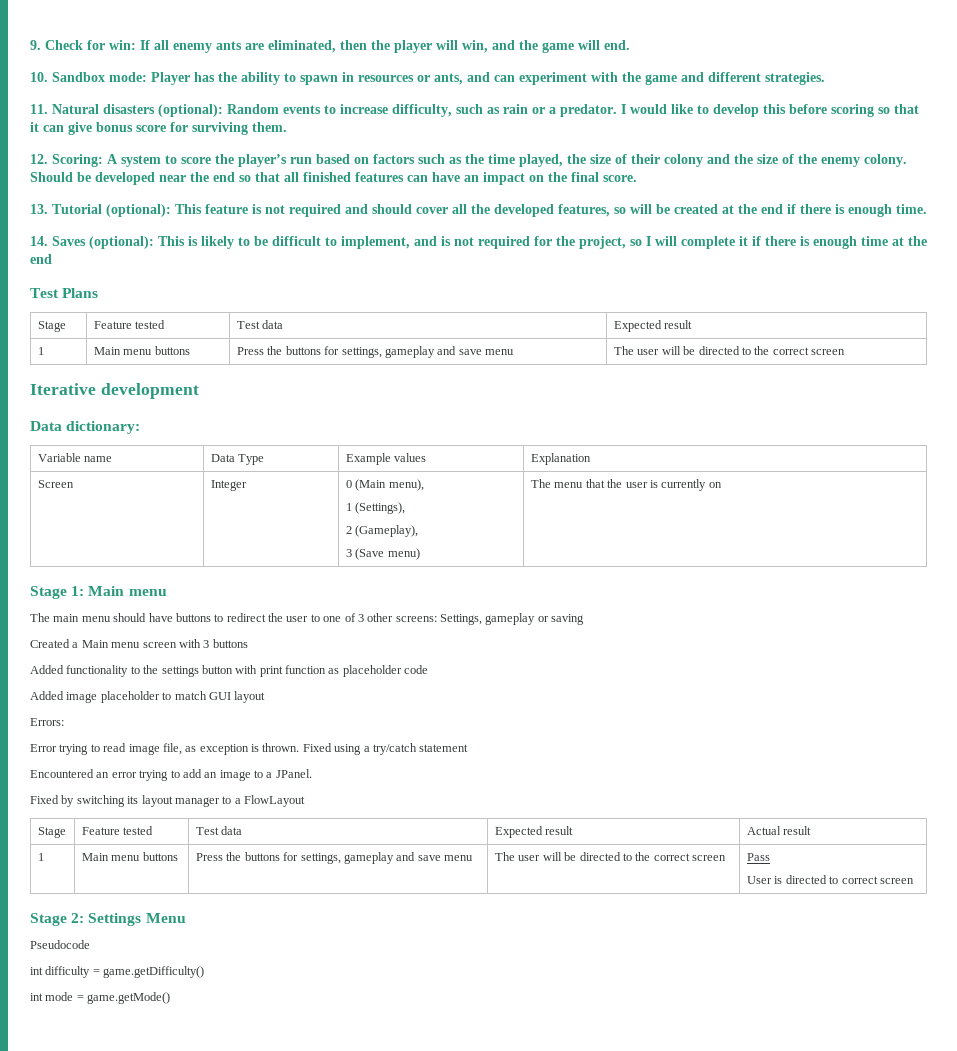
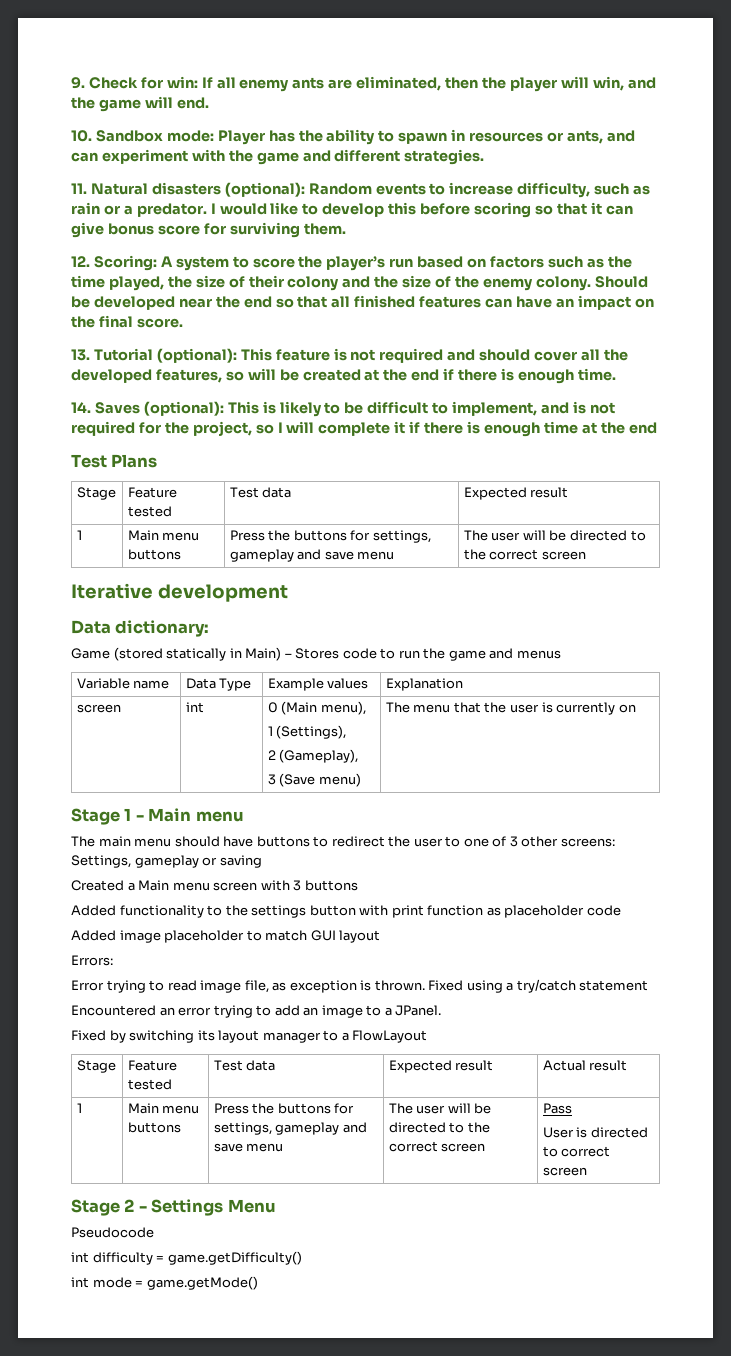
+ Game (stored statically in Main) – Stores code to run the game and menus
- Screen | Integer | 0 (Main menu),
+ screen | int | 0 (Main menu),
- Stage 1: Main menu
+ Stage 1 - Main menu
- Stage 2: Settings Menu
+ Stage 2 - Settings Menu

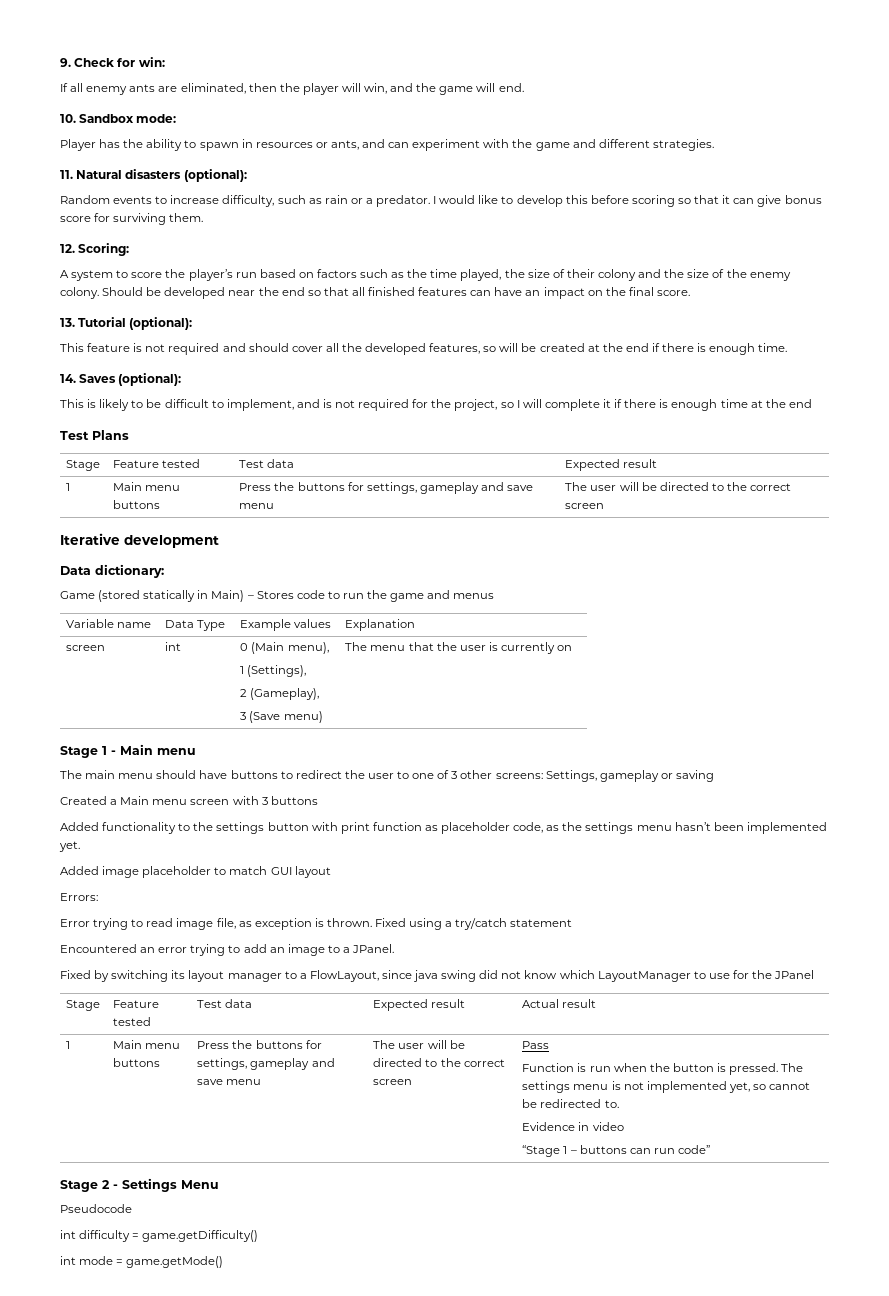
- 9. Check for win: If all enemy ants are eliminated, then the player will win, and the game will end.
+ 9. Check for win:
+ If all enemy ants are eliminated, then the player will win, and the game will end.
- 10. Sandbox mode: Player has the ability to spawn in resources or ants, and can experiment with the game and different strategies.
+ 10. Sandbox mode:
+ Player has the ability to spawn in resources or ants, and can experiment with the game and different strategies.
- 11. Natural disasters (optional): Random events to increase difficulty, such as rain or a predator.
+ 11. Natural disasters (optional):
+ Random events to increase difficulty, such as rain or a predator.
- 12. Scoring: A system to score the player’s run based on factors such as the time played, the size of their colony and the size of the enemy colony.
+ 12. Scoring:
+ A system to score the player’s run based on factors such as the time played, the size of their colony and the size of the enemy colony.
- 13. Tutorial (optional): This feature is not required and should cover all the developed features, so will be created at the end if there is enough time.
+ 13. Tutorial (optional):
+ This feature is not required and should cover all the developed features, so will be created at the end if there is enough time.
- 14. Saves (optional): This is likely to be difficult to implement, and is not required for the project, so I will complete it if there is enough time at the end
+ 14. Saves (optional):
+ This is likely to be difficult to implement, and is not required for the project, so I will complete it if there is enough time at the end
- Added functionality to the settings button with print function as placeholder code
+ Added functionality to the settings button with print function as placeholder code, as the settings menu hasn’t been implemented yet.
- Fixed by switching its layout manager to a FlowLayout
+ Fixed by switching its layout manager to a FlowLayout, since java swing did not know which LayoutManager to use for the JPanel
- User is directed to correct screen
+ Function is run when the button is pressed. The settings menu is not implemented yet, so cannot be redirected to.
+ Evidence in video
+ “Stage 1 – buttons can run code”

